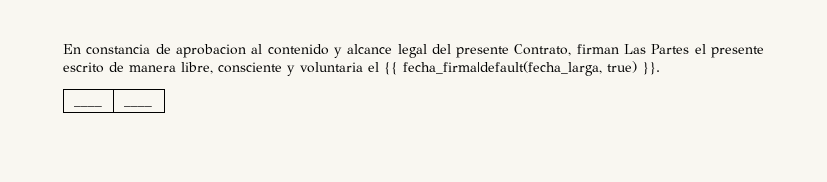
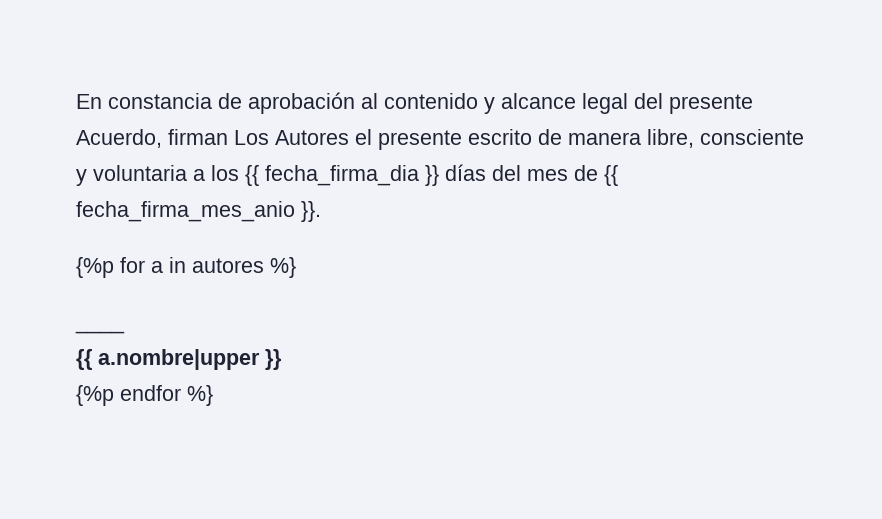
- En constancia de aprobacion al contenido y alcance legal del presente Contrato, firman Las Partes el presente escrito de manera libre, consciente y voluntaria el {{ fecha_firma|default(fecha_larga, true) }}.
- ____ | ____
+ En constancia de aprobación al contenido y alcance legal del presente Acuerdo, firman Los Autores el presente escrito de manera libre, consciente y voluntaria a los {{ fecha_firma_dia }} días del mes de {{ fecha_firma_mes_anio }}.
+ {%p for a in autores %}
+ ____
+ {{ a.nombre|upper }}
+ {%p endfor %}

